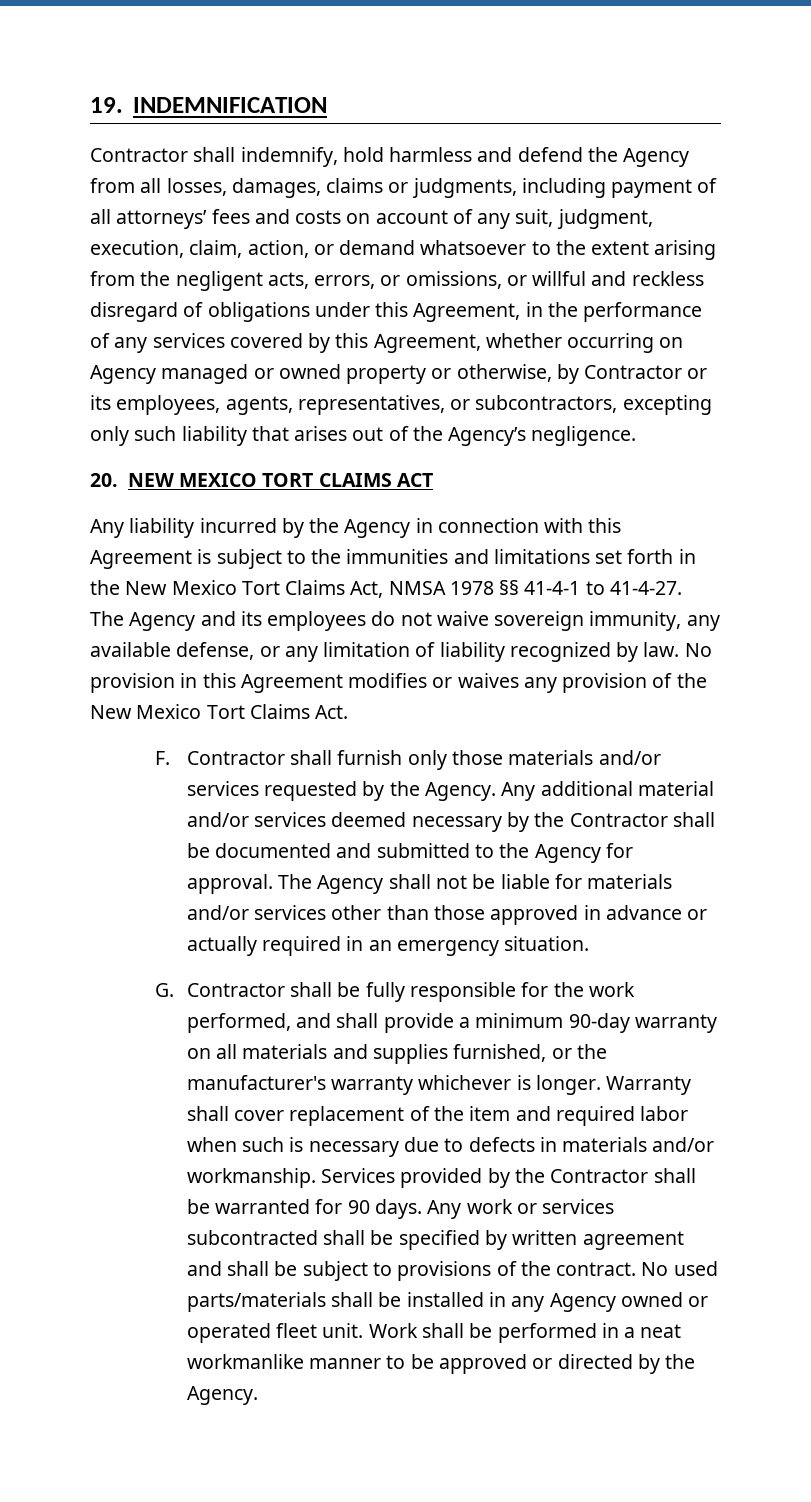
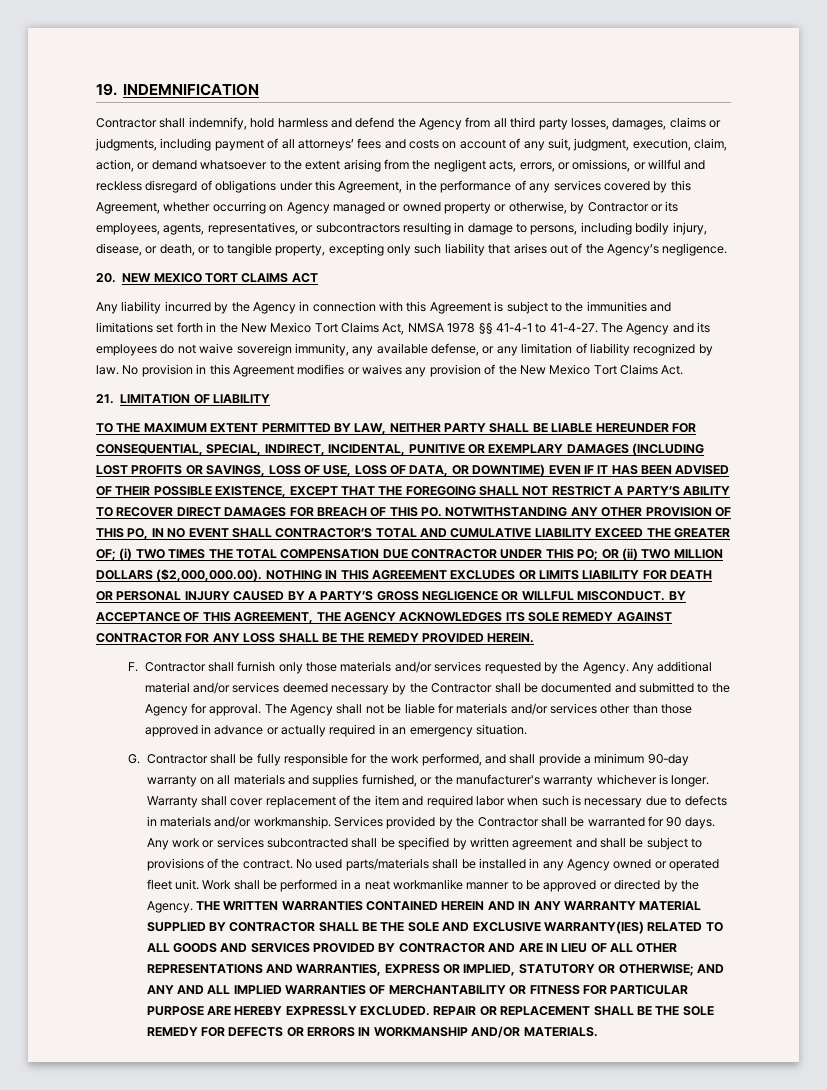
- Contractor shall indemnify, hold harmless and defend the Agency from all losses, damages, claims or judgments, including payment of all attorneys’ fees and costs on account of any suit, judgment, execution, claim, action, or demand whatsoever to the extent arising from the negligent acts, errors, or omissions, or willful and reckless disregard of obligations under this Agreement, in the performance of any services covered by this Agreement, whether occurring on Agency managed or owned property or otherwise, by Contractor or its employees, agents, representatives, or subcontractors, excepting only such liability that arises out of the Agency’s negligence.
+ Contractor shall indemnify, hold harmless and defend the Agency from all third party losses, damages, claims or judgments, including payment of all attorneys’ fees and costs on account of any suit, judgment, execution, claim, action, or demand whatsoever to the extent arising from the negligent acts, errors, or omissions, or willful and reckless disregard of obligations under this Agreement, in the performance of any services covered by this Agreement, whether occurring on Agency managed or owned property or otherwise, by Contractor or its employees, agents, representatives, or subcontractors resulting in damage to persons, including bodily injury, disease, or death, or to tangible property, excepting only such liability that arises out of the Agency’s negligence.
+ 21. LIMITATION OF LIABILITY
+ TO THE MAXIMUM EXTENT PERMITTED BY LAW, NEITHER PARTY SHALL BE LIABLE HEREUNDER FOR CONSEQUENTIAL, SPECIAL, INDIRECT, INCIDENTAL, PUNITIVE OR EXEMPLARY DAMAGES (INCLUDING LOST PROFITS OR SAVINGS, LOSS OF USE, LOSS OF DATA, OR DOWNTIME) EVEN IF IT HAS BEEN ADVISED OF THEIR POSSIBLE EXISTENCE, EXCEPT THAT THE FOREGOING SHALL NOT RESTRICT A PARTY’S ABILITY TO RECOVER DIRECT DAMAGES FOR BREACH OF THIS PO. NOTWITHSTANDING ANY OTHER PROVISION OF THIS PO, IN NO EVENT SHALL CONTRACTOR’S TOTAL AND CUMULATIVE LIABILITY EXCEED THE GREATER OF; (i) TWO TIMES THE TOTAL COMPENSATION DUE CONTRACTOR UNDER THIS PO; OR (ii) TWO MILLION DOLLARS ($2,000,000.00). NOTHING IN THIS AGREEMENT EXCLUDES OR LIMITS LIABILITY FOR DEATH OR PERSONAL INJURY CAUSED BY A PARTY’S GROSS NEGLIGENCE OR WILLFUL MISCONDUCT. BY ACCEPTANCE OF THIS AGREEMENT, THE AGENCY ACKNOWLEDGES ITS SOLE REMEDY AGAINST CONTRACTOR FOR ANY LOSS SHALL BE THE REMEDY PROVIDED HEREIN.
+ THE WRITTEN WARRANTIES CONTAINED HEREIN AND IN ANY WARRANTY MATERIAL SUPPLIED BY CONTRACTOR SHALL BE THE SOLE AND EXCLUSIVE WARRANTY(IES) RELATED TO ALL GOODS AND SERVICES PROVIDED BY CONTRACTOR AND ARE IN LIEU OF ALL OTHER REPRESENTATIONS AND WARRANTIES, EXPRESS OR IMPLIED, STATUTORY OR OTHERWISE; AND ANY AND ALL IMPLIED WARRANTIES OF MERCHANTABILITY OR FITNESS FOR PARTICULAR PURPOSE ARE HEREBY EXPRESSLY EXCLUDED. REPAIR OR REPLACEMENT SHALL BE THE SOLE REMEDY FOR DEFECTS OR ERRORS IN WORKMANSHIP AND/OR MATERIALS.

